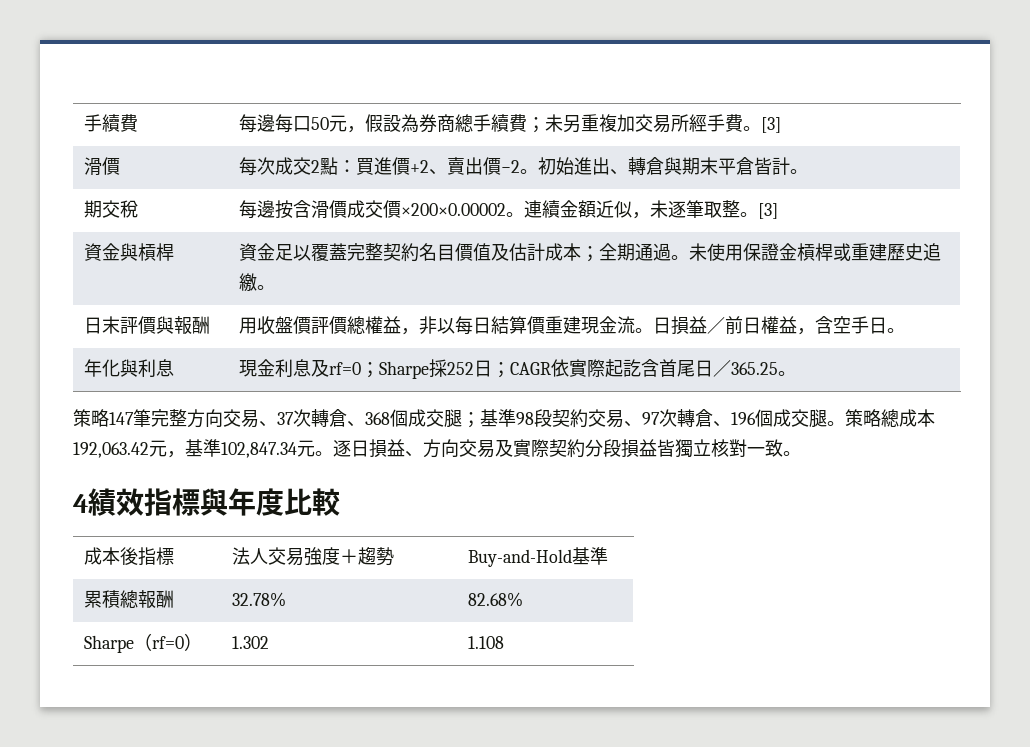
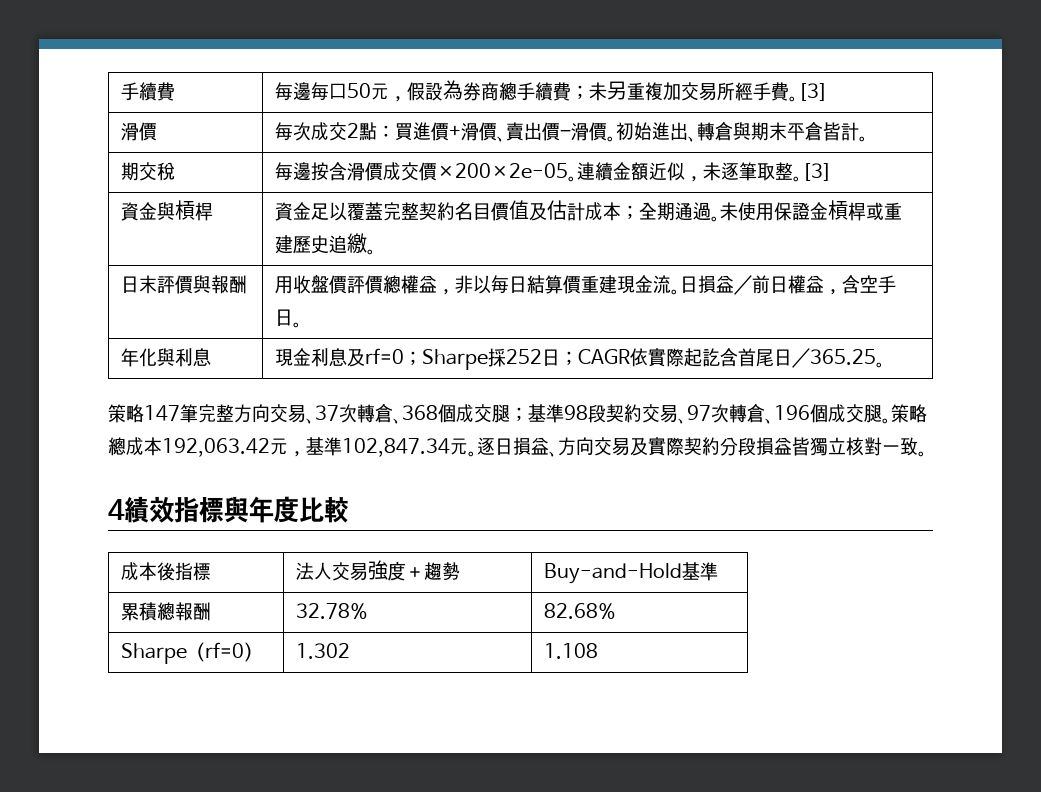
- 滑價 | 每次成交2點：買進價+2、賣出價−2。初始進出、轉倉與期末平倉皆計。
+ 滑價 | 每次成交2點：買進價+滑價、賣出價−滑價。初始進出、轉倉與期末平倉皆計。
- 期交稅 | 每邊按含滑價成交價×200×0.00002。連續金額近似，未逐筆取整。[3]
+ 期交稅 | 每邊按含滑價成交價×200×2e-05。連續金額近似，未逐筆取整。[3]

